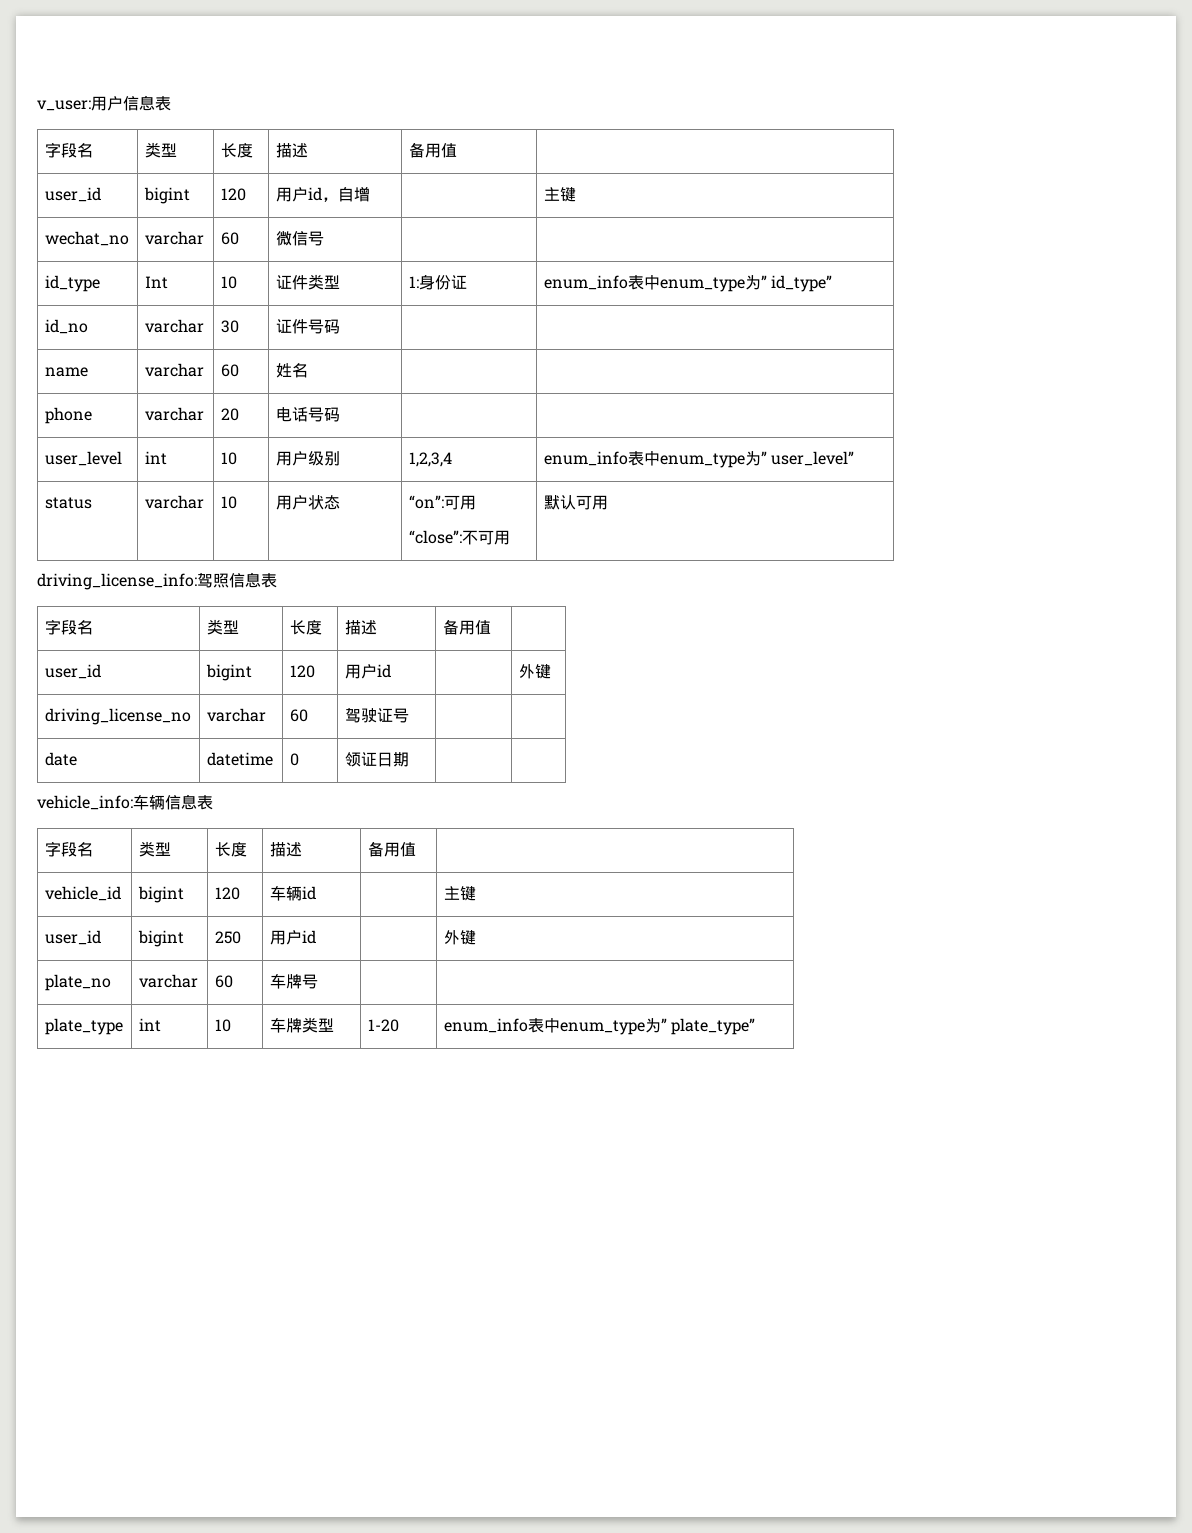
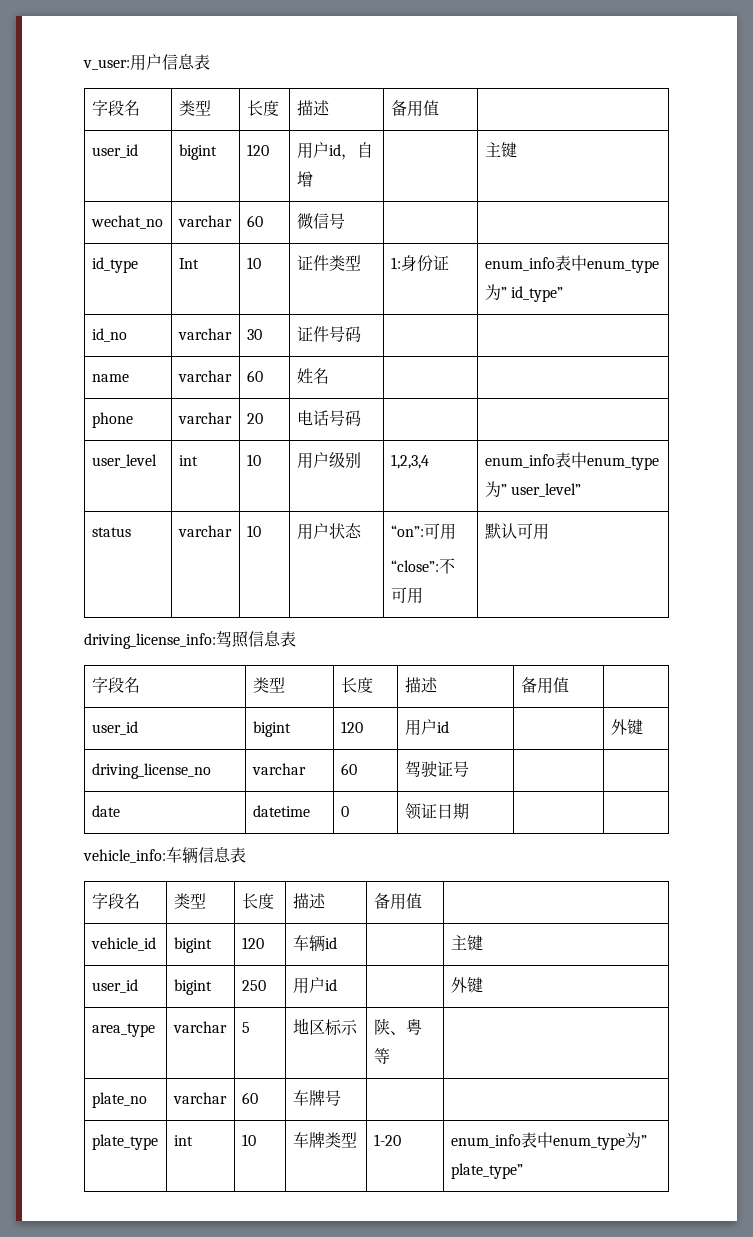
+ area_type | varchar | 5 | 地区标示 | 陕、粤等 |

